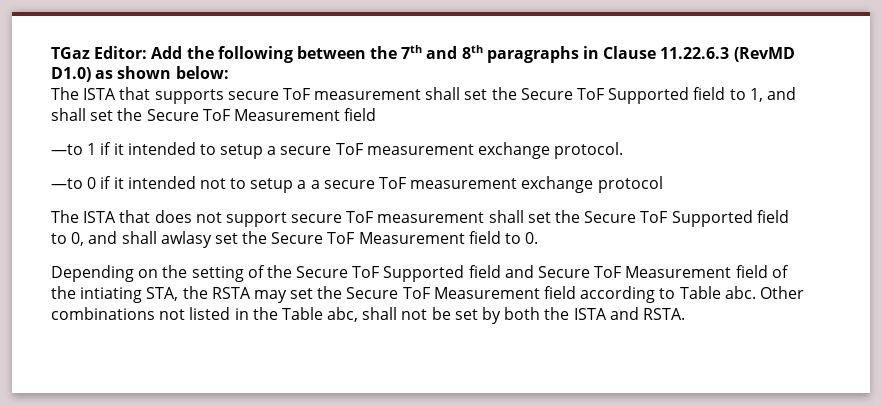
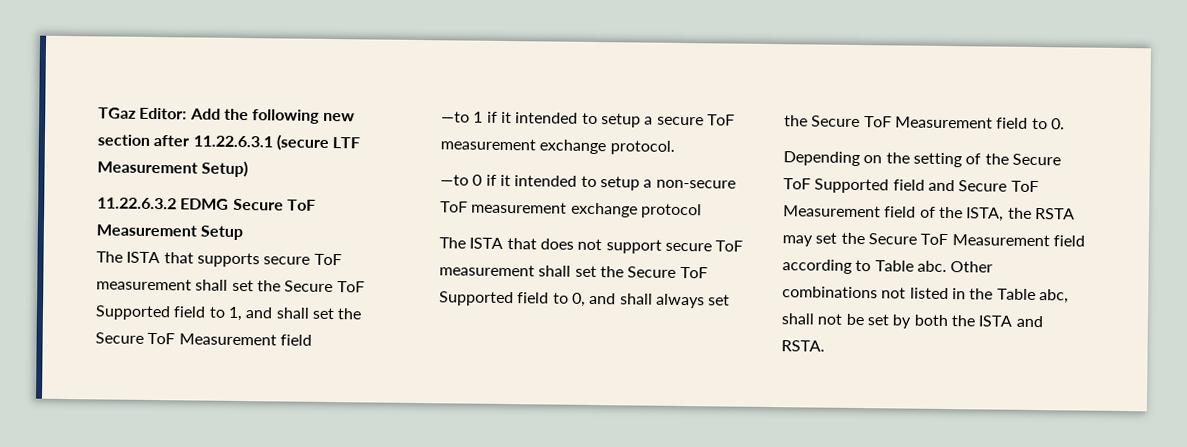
- TGaz Editor: Add the following between the 7th and 8th paragraphs in Clause 11.22.6.3 (RevMD D1.0) as shown below:
+ TGaz Editor: Add the following new section after 11.22.6.3.1 (secure LTF Measurement Setup)
+ 11.22.6.3.2 EDMG Secure ToF Measurement Setup
- —to 0 if it intended not to setup a a secure ToF measurement exchange protocol
+ —to 0 if it intended to setup a non-secure ToF measurement exchange protocol
- The ISTA that does not support secure ToF measurement shall set the Secure ToF Supported field to 0, and shall awlasy set the Secure ToF Measurement field to 0.
+ The ISTA that does not support secure ToF measurement shall set the Secure ToF Supported field to 0, and shall always set the Secure ToF Measurement field to 0.
- Depending on the setting of the Secure ToF Supported field and Secure ToF Measurement field of the intiating STA, the RSTA may set the Secure ToF Measurement field according to Table abc.
+ Depending on the setting of the Secure ToF Supported field and Secure ToF Measurement field of the ISTA, the RSTA may set the Secure ToF Measurement field according to Table abc.

